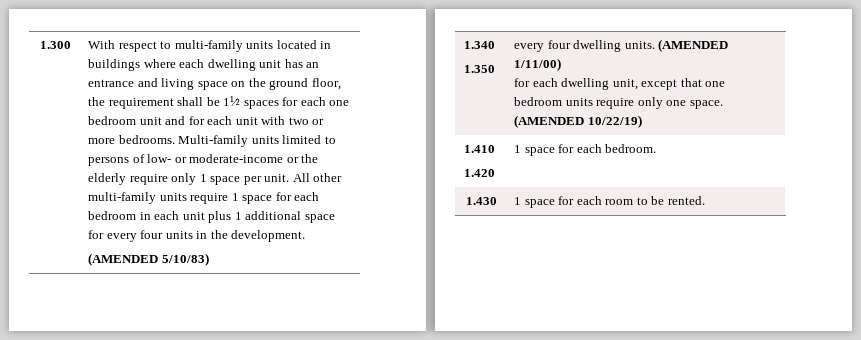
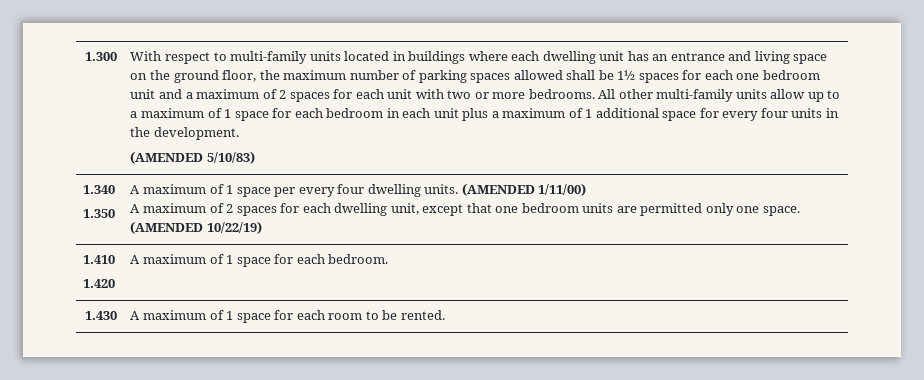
- With respect to multi-family units located in buildings where each dwelling unit has an entrance and living space on the ground floor, the requirement shall be 1½ spaces for each one bedroom unit and for each unit with two or more bedrooms.
+ With respect to multi-family units located in buildings where each dwelling unit has an entrance and living space on the ground floor, the maximum number of parking spaces allowed shall be 1½ spaces for each one bedroom unit and a maximum of 2 spaces for each unit with two or more bedrooms.
- Multi-family units limited to persons of low- or moderate-income or the elderly require only 1 space per unit. All other multi-family units require 1 space for each bedroom in each unit plus 1 additional space for every four units in the development.
+ All other multi-family units allow up to a maximum of 1 space for each bedroom in each unit plus a maximum of 1 additional space for every four units in the development.
  1.340
- 1.350 | every four dwelling units. (AMENDED 1/11/00)
- for each dwelling unit, except that one bedroom units require only one space. (AMENDED 10/22/19)
+ 1.350 | A maximum of 1 space per every four dwelling units. (AMENDED 1/11/00)
+ A maximum of 2 spaces for each dwelling unit, except that one bedroom units are permitted only one space. (AMENDED 10/22/19)
  1.410
- 1.420 | 1 space for each bedroom.
+ 1.420 | A maximum of 1 space for each bedroom.
- 1.430 | 1 space for each room to be rented.
+ 1.430 | A maximum of 1 space for each room to be rented.

